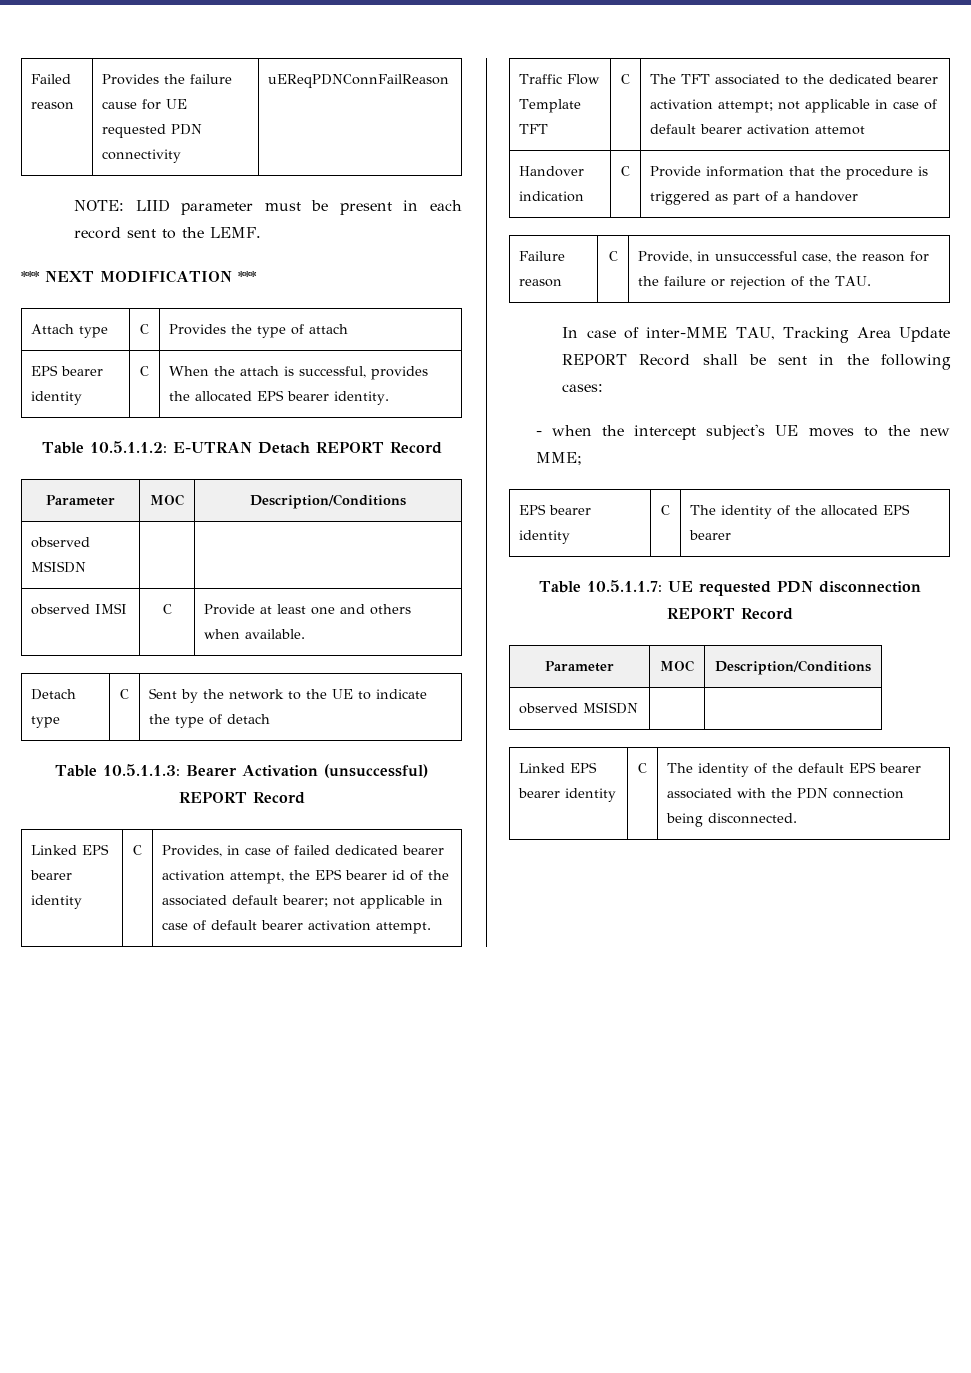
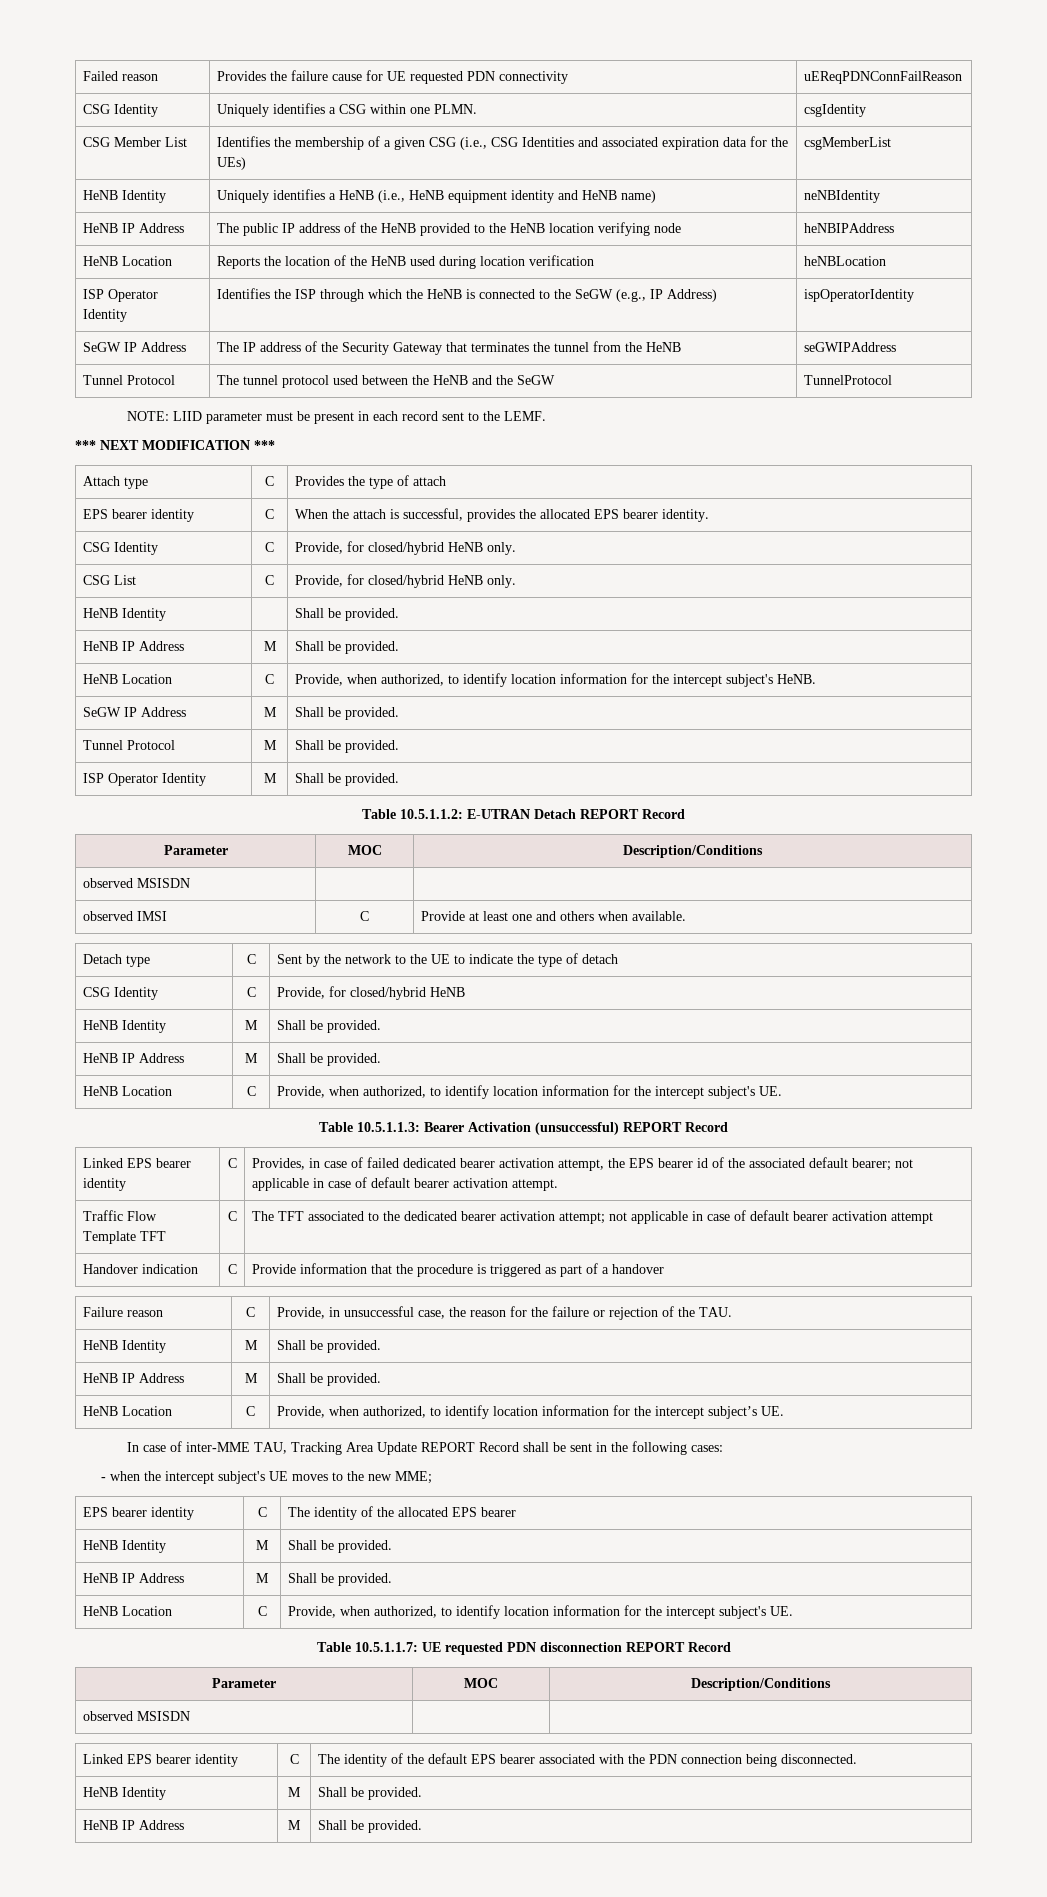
+ CSG Identity | Uniquely identifies a CSG within one PLMN. | csgIdentity
+ CSG Member List | Identifies the membership of a given CSG (i.e., CSG Identities and associated expiration data for the UEs) | csgMemberList
+ HeNB Identity | Uniquely identifies a HeNB (i.e., HeNB equipment identity and HeNB name) | neNBIdentity
+ HeNB IP Address | The public IP address of the HeNB provided to the HeNB location verifying node | heNBIPAddress
+ HeNB Location | Reports the location of the HeNB used during location verification | heNBLocation
+ ISP Operator Identity | Identifies the ISP through which the HeNB is connected to the SeGW (e.g., IP Address) | ispOperatorIdentity
+ SeGW IP Address | The IP address of the Security Gateway that terminates the tunnel from the HeNB | seGWIPAddress
+ Tunnel Protocol | The tunnel protocol used between the HeNB and the SeGW | TunnelProtocol
+ CSG Identity | C | Provide, for closed/hybrid HeNB only.
+ CSG List | C | Provide, for closed/hybrid HeNB only.
+ HeNB Identity | | Shall be provided.
+ HeNB IP Address | M | Shall be provided.
+ HeNB Location | C | Provide, when authorized, to identify location information for the intercept subject's HeNB.
+ SeGW IP Address | M | Shall be provided.
+ Tunnel Protocol | M | Shall be provided.
+ ISP Operator Identity | M | Shall be provided.
  Detach type | C | Sent by the network to the UE to indicate the type of detach
+ CSG Identity | C | Provide, for closed/hybrid HeNB
+ HeNB Identity | M | Shall be provided.
+ HeNB IP Address | M | Shall be provided.
+ HeNB Location | C | Provide, when authorized, to identify location information for the intercept subject's UE.
- Traffic Flow Template TFT | C | The TFT associated to the dedicated bearer activation attempt; not applicable in case of default bearer activation attemot
+ Traffic Flow Template TFT | C | The TFT associated to the dedicated bearer activation attempt; not applicable in case of default bearer activation attempt
  Failure reason | C | Provide, in unsuccessful case, the reason for the failure or rejection of the TAU.
+ HeNB Identity | M | Shall be provided.
+ HeNB IP Address | M | Shall be provided.
+ HeNB Location | C | Provide, when authorized, to identify location information for the intercept subject’s UE.
  EPS bearer identity | C | The identity of the allocated EPS bearer
+ HeNB Identity | M | Shall be provided.
+ HeNB IP Address | M | Shall be provided.
+ HeNB Location | C | Provide, when authorized, to identify location information for the intercept subject's UE.
  Linked EPS bearer identity | C | The identity of the default EPS bearer associated with the PDN connection being disconnected.
+ HeNB Identity | M | Shall be provided.
+ HeNB IP Address | M | Shall be provided.

